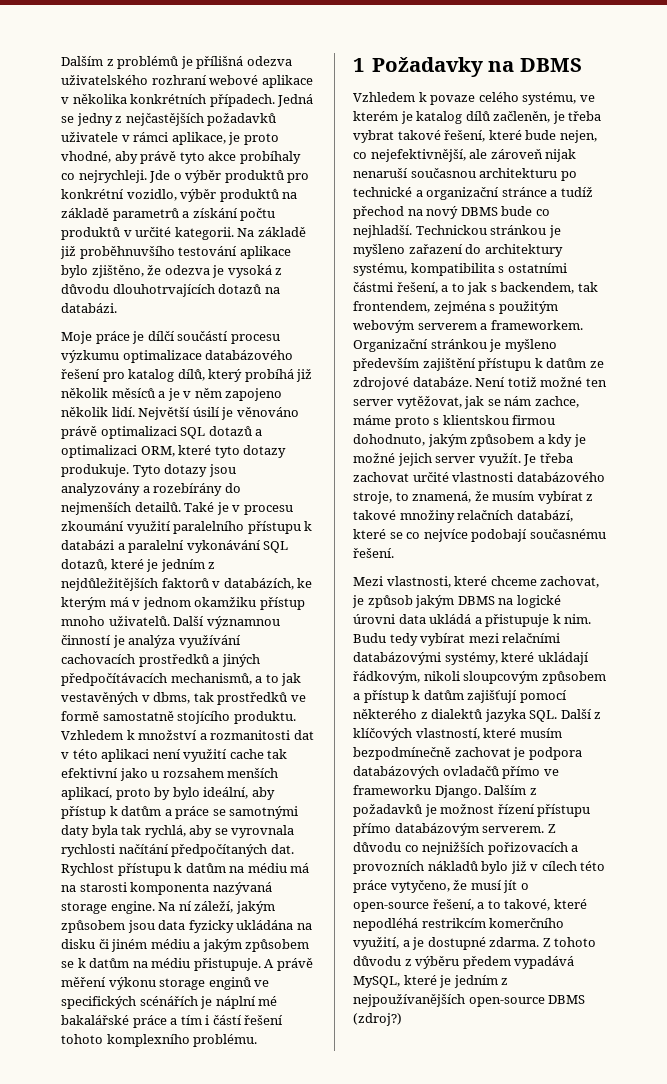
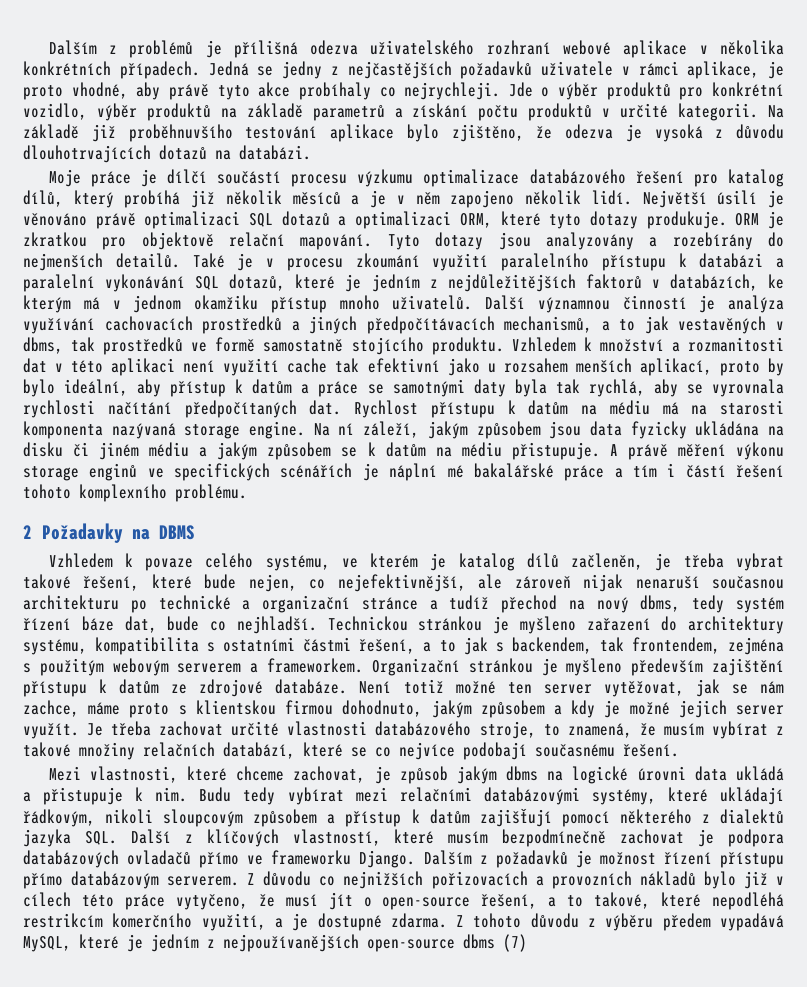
+ ORM je zkratkou pro objektově relační mapování.
- 1 Požadavky na DBMS
+ 2 Požadavky na DBMS
- Vzhledem k povaze celého systému, ve kterém je katalog dílů začleněn, je třeba vybrat takové řešení, které bude nejen, co nejefektivnější, ale zároveň nijak nenaruší současnou architekturu po technické a organizační stránce a tudíž přechod na nový DBMS bude co nejhladší.
+ Vzhledem k povaze celého systému, ve kterém je katalog dílů začleněn, je třeba vybrat takové řešení, které bude nejen, co nejefektivnější, ale zároveň nijak nenaruší současnou architekturu po technické a organizační stránce a tudíž přechod na nový dbms, tedy systém řízení báze dat, bude co nejhladší.
- Mezi vlastnosti, které chceme zachovat, je způsob jakým DBMS na logické úrovni data ukládá a přistupuje k nim.
+ Mezi vlastnosti, které chceme zachovat, je způsob jakým dbms na logické úrovni data ukládá a přistupuje k nim.
- Z tohoto důvodu z výběru předem vypadává MySQL, které je jedním z nejpoužívanějších open-source DBMS (zdroj?)
+ Z tohoto důvodu z výběru předem vypadává MySQL, které je jedním z nejpoužívanějších open-source dbms (7)

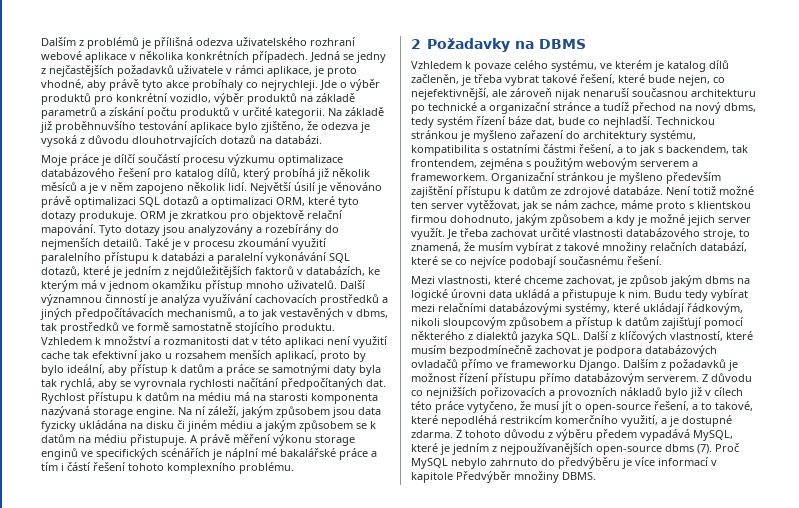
- Z tohoto důvodu z výběru předem vypadává MySQL, které je jedním z nejpoužívanějších open-source dbms (7)
+ Z tohoto důvodu z výběru předem vypadává MySQL, které je jedním z nejpoužívanějších open-source dbms (7). Proč MySQL nebylo zahrnuto do předvýběru je více informací v kapitole Předvýběr množiny DBMS.

